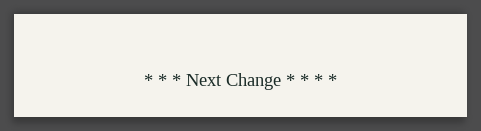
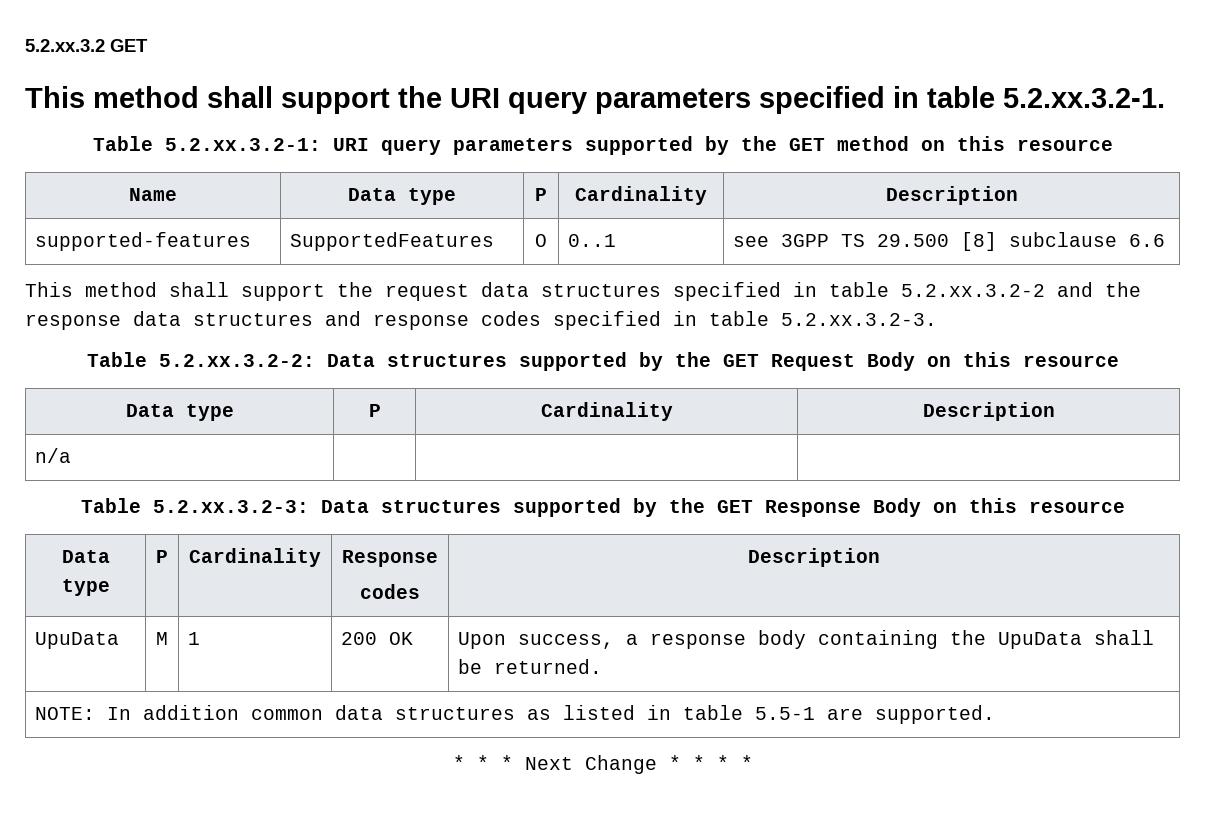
+ 5.2.xx.3.2 GET
+ This method shall support the URI query parameters specified in table 5.2.xx.3.2-1.
+ Table 5.2.xx.3.2-1: URI query parameters supported by the GET method on this resource
+ Name | Data type | P | Cardinality | Description
+ supported-features | SupportedFeatures | O | 0..1 | see 3GPP TS 29.500 [8] subclause 6.6
+ This method shall support the request data structures specified in table 5.2.xx.3.2-2 and the response data structures and response codes specified in table 5.2.xx.3.2-3.
+ Table 5.2.xx.3.2-2: Data structures supported by the GET Request Body on this resource
+ Data type | P | Cardinality | Description
+ n/a | | |
+ Table 5.2.xx.3.2-3: Data structures supported by the GET Response Body on this resource
+ Data type | P | Cardinality | Response
+ codes | Description
+ UpuData | M | 1 | 200 OK | Upon success, a response body containing the UpuData shall be returned.
+ NOTE: In addition common data structures as listed in table 5.5-1 are supported.

